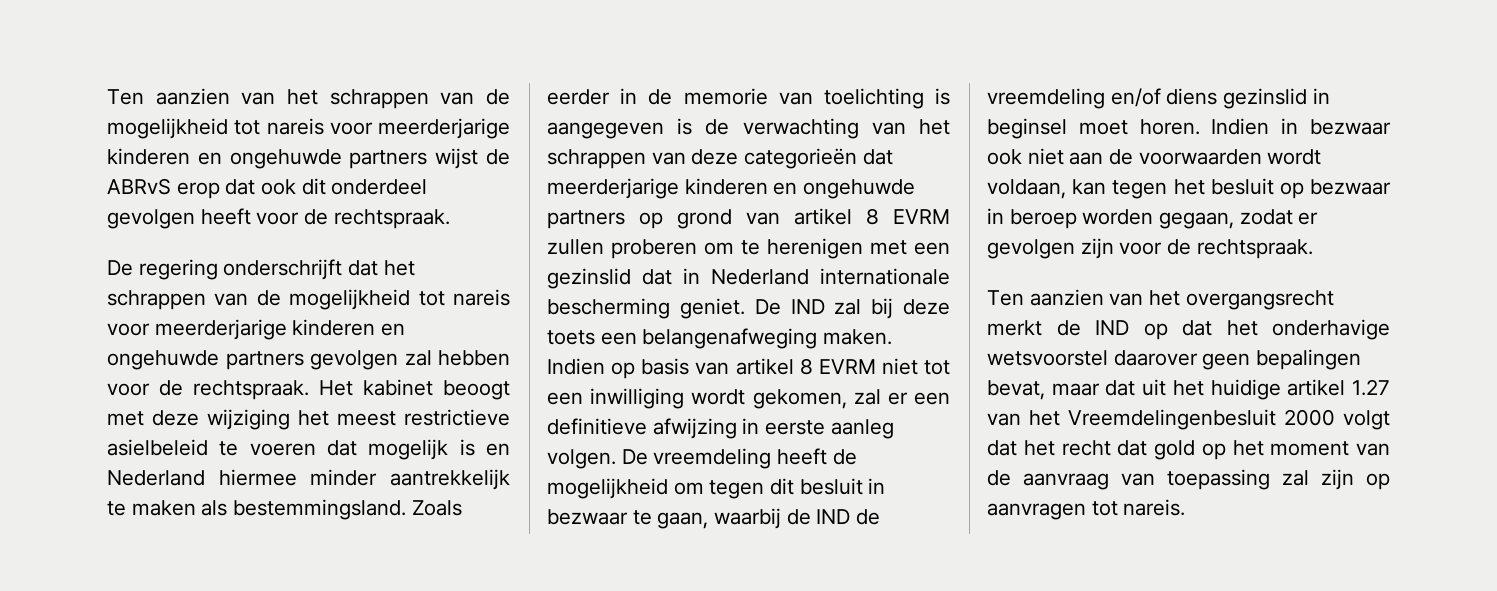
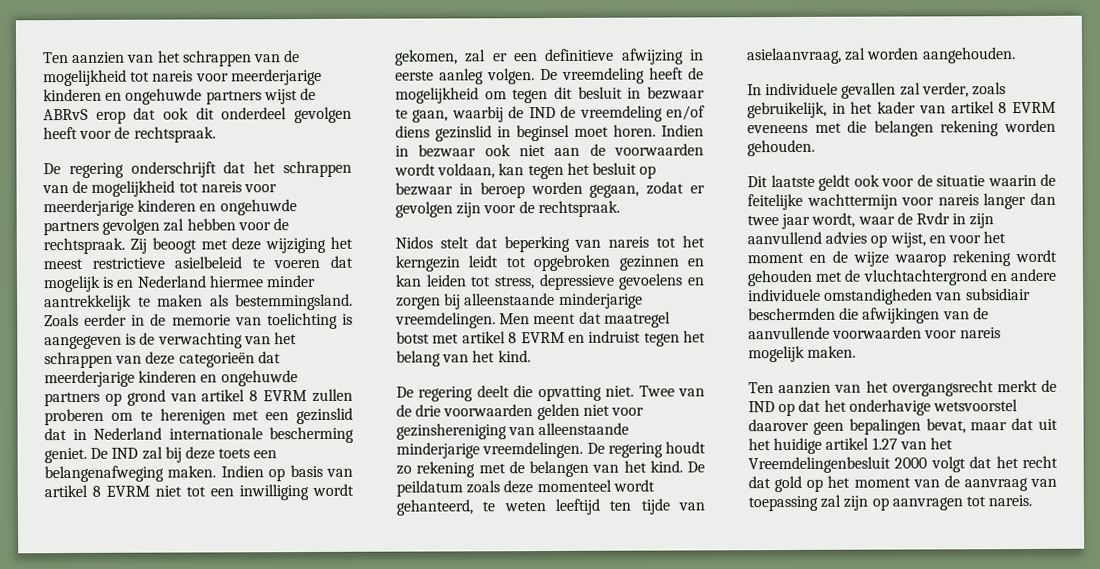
- Het kabinet beoogt met deze wijziging het meest restrictieve asielbeleid te voeren dat mogelijk is en Nederland hiermee minder aantrekkelijk te maken als bestemmingsland.
+ Zij beoogt met deze wijziging het meest restrictieve asielbeleid te voeren dat mogelijk is en Nederland hiermee minder aantrekkelijk te maken als bestemmingsland.
+ Nidos stelt dat beperking van nareis tot het kerngezin leidt tot opgebroken gezinnen en kan leiden tot stress, depressieve gevoelens en zorgen bij alleenstaande minderjarige vreemdelingen. Men meent dat maatregel botst met artikel 8 EVRM en indruist tegen het belang van het kind.
+ De regering deelt die opvatting niet. Twee van de drie voorwaarden gelden niet voor gezinshereniging van alleenstaande minderjarige vreemdelingen. De regering houdt zo rekening met de belangen van het kind. De peildatum zoals deze momenteel wordt gehanteerd, te weten leeftijd ten tijde van asielaanvraag, zal worden aangehouden.
+ In individuele gevallen zal verder, zoals gebruikelijk, in het kader van artikel 8 EVRM eveneens met die belangen rekening worden gehouden.
+ Dit laatste geldt ook voor de situatie waarin de feitelijke wachttermijn voor nareis langer dan twee jaar wordt, waar de Rvdr in zijn aanvullend advies op wijst, en voor het moment en de wijze waarop rekening wordt gehouden met de vluchtachtergrond en andere individuele omstandigheden van subsidiair beschermden die afwijkingen van de aanvullende voorwaarden voor nareis mogelijk maken.

